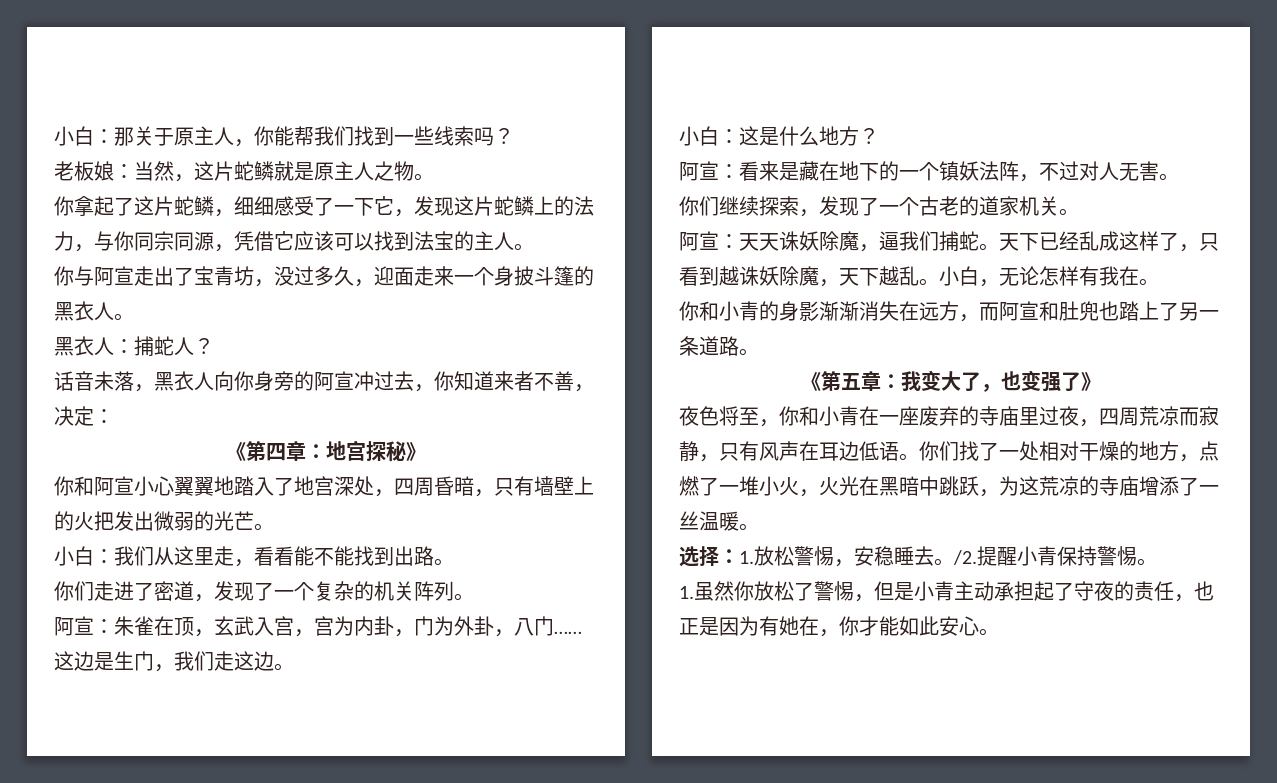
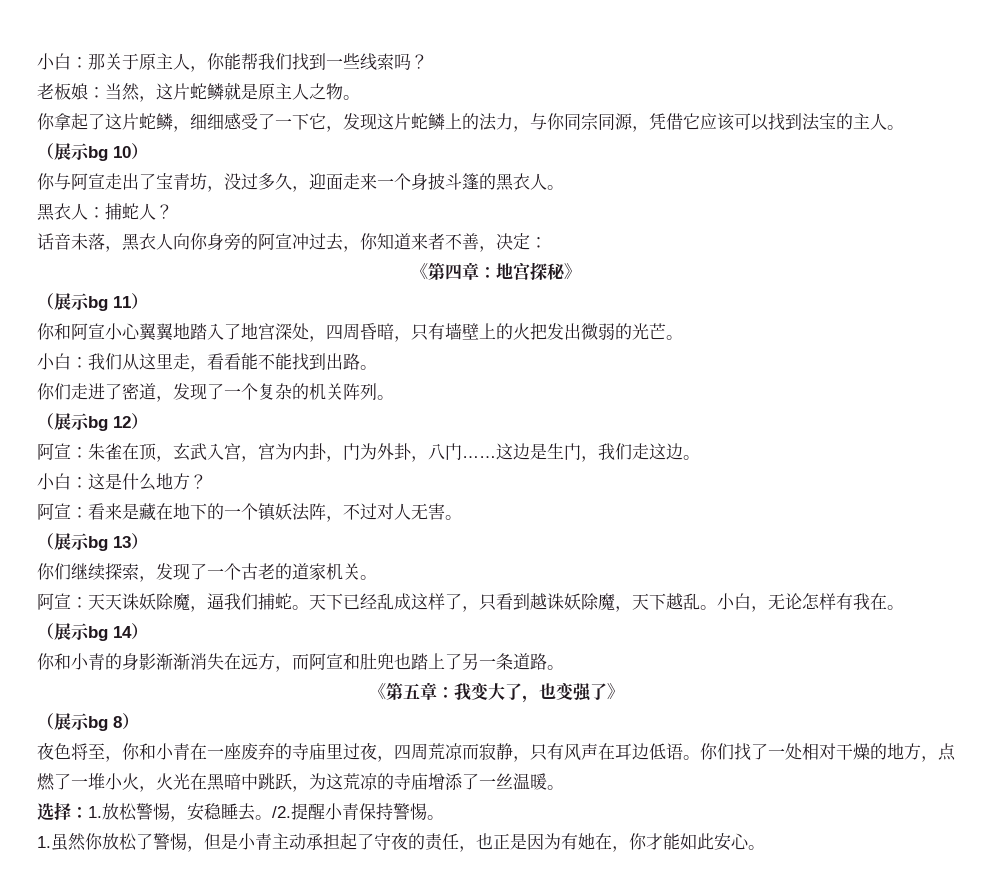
+ （展示bg 10）
+ （展示bg 11）
+ （展示bg 12）
+ （展示bg 13）
+ （展示bg 14）
+ （展示bg 8）

